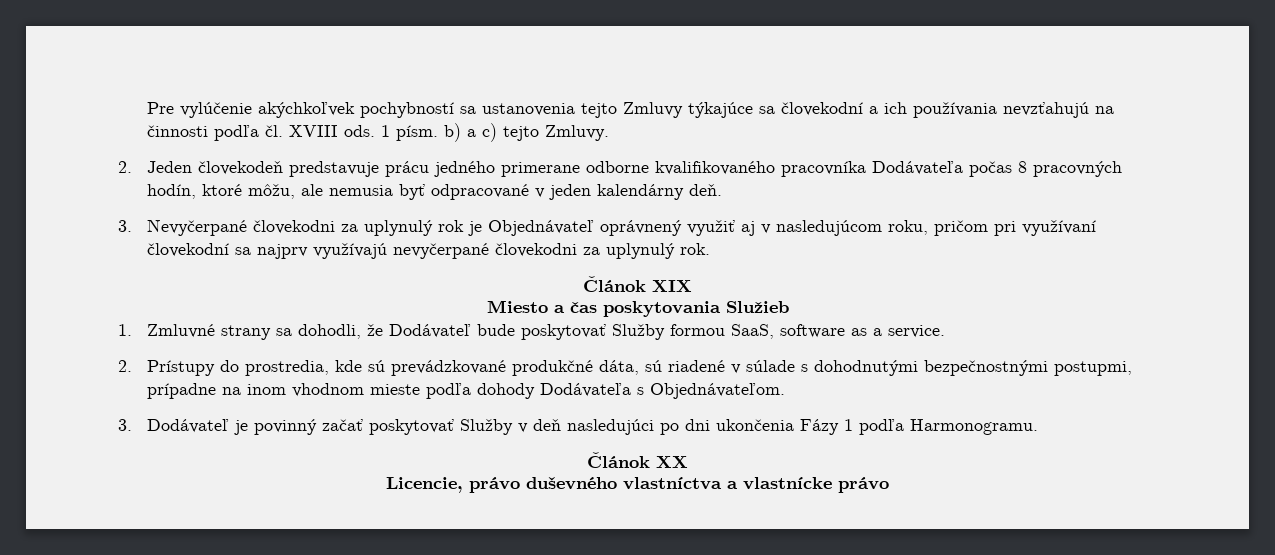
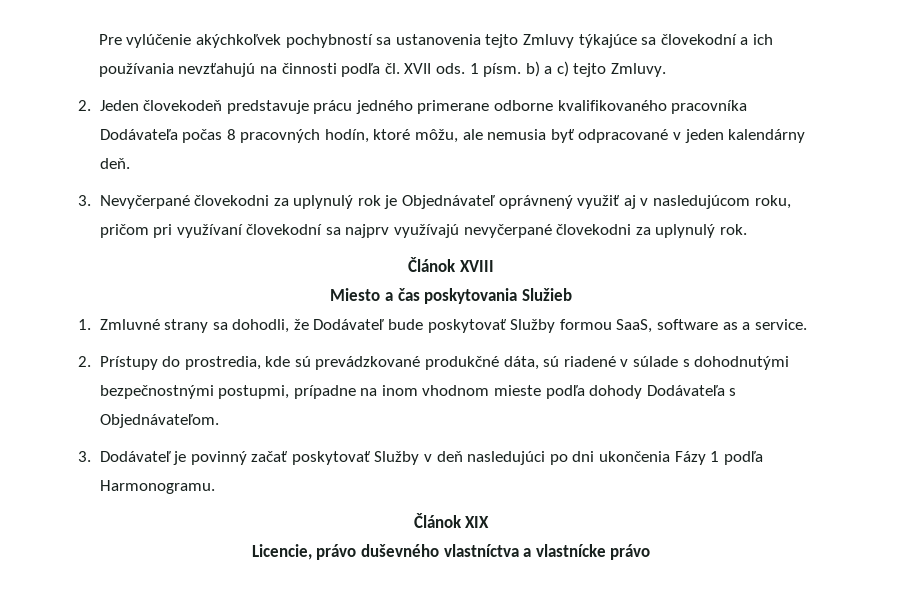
- Pre vylúčenie akýchkoľvek pochybností sa ustanovenia tejto Zmluvy týkajúce sa človekodní a ich používania nevzťahujú na činnosti podľa čl. XVIII ods.
+ Pre vylúčenie akýchkoľvek pochybností sa ustanovenia tejto Zmluvy týkajúce sa človekodní a ich používania nevzťahujú na činnosti podľa čl. XVII ods.
- Článok XIX
+ Článok XVIII
- Článok XX
+ Článok XIX

